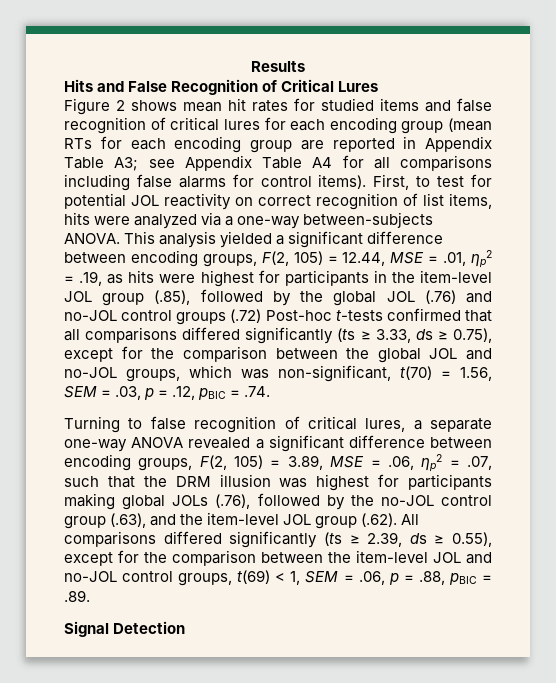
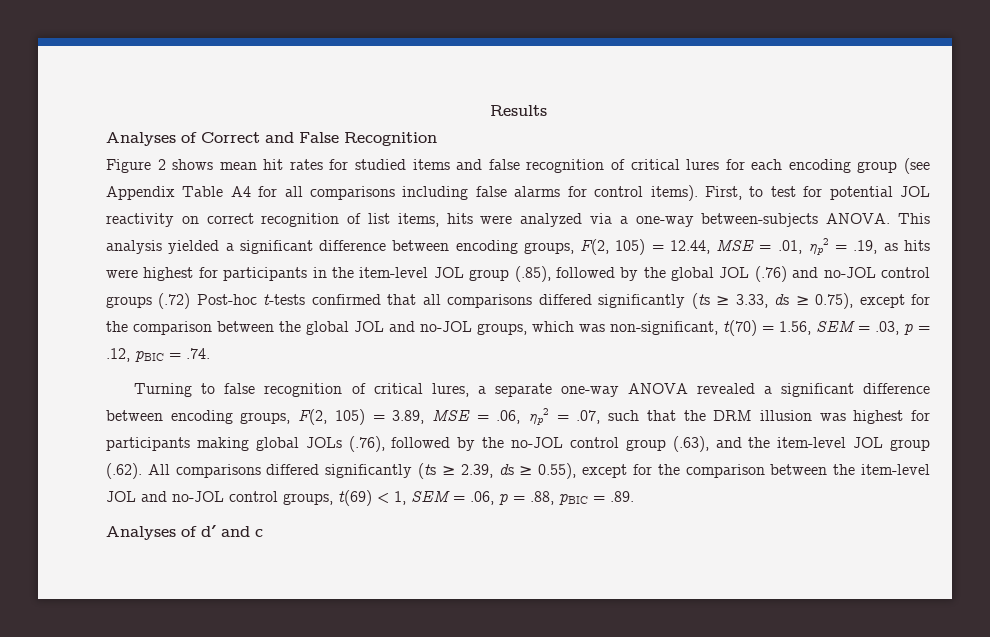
- Hits and False Recognition of Critical Lures
+ Analyses of Correct and False Recognition
- Figure 2 shows mean hit rates for studied items and false recognition of critical lures for each encoding group (mean RTs for each encoding group are reported in Appendix Table A3; see Appendix Table A4 for all comparisons including false alarms for control items).
+ Figure 2 shows mean hit rates for studied items and false recognition of critical lures for each encoding group (see Appendix Table A4 for all comparisons including false alarms for control items).
- Signal Detection
+ Analyses of d′ and c

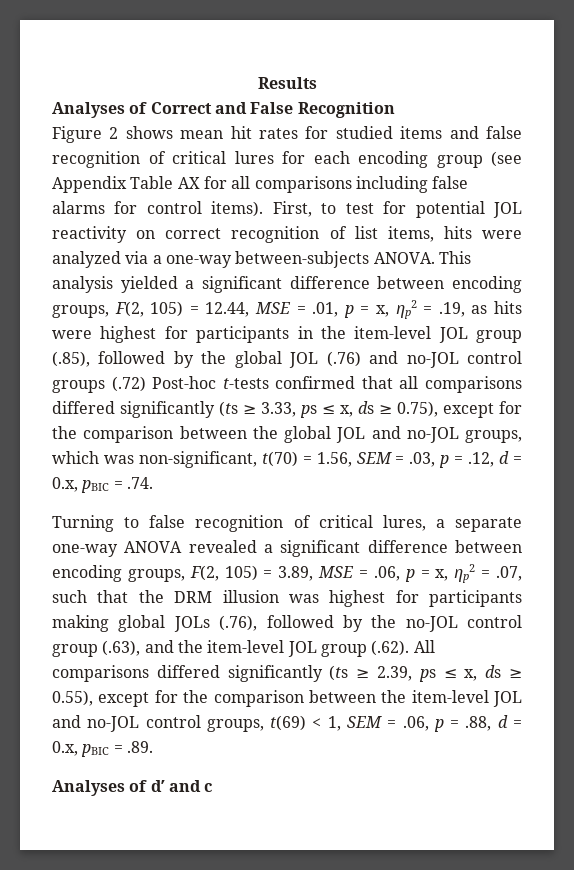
- Figure 2 shows mean hit rates for studied items and false recognition of critical lures for each encoding group (see Appendix Table A4 for all comparisons including false alarms for control items).
+ Figure 2 shows mean hit rates for studied items and false recognition of critical lures for each encoding group (see Appendix Table AX for all comparisons including false alarms for control items).
- This analysis yielded a significant difference between encoding groups, F(2, 105) = 12.44, MSE = .01, ηp2 = .19, as hits were highest for participants in the item-level JOL group (.85), followed by the global JOL (.76) and no-JOL control groups (.72) Post-hoc t-tests confirmed that all comparisons differed significantly (ts ≥ 3.33, ds ≥ 0.75), except for the comparison between the global JOL and no-JOL groups, which was non-significant, t(70) = 1.56, SEM = .03, p = .12, pBIC = .74.
+ This analysis yielded a significant difference between encoding groups, F(2, 105) = 12.44, MSE = .01, p = x, ηp2 = .19, as hits were highest for participants in the item-level JOL group (.85), followed by the global JOL (.76) and no-JOL control groups (.72) Post-hoc t-tests confirmed that all comparisons differed significantly (ts ≥ 3.33, ps ≤ x, ds ≥ 0.75), except for the comparison between the global JOL and no-JOL groups, which was non-significant, t(70) = 1.56, SEM = .03, p = .12, d = 0.x, pBIC = .74.
- Turning to false recognition of critical lures, a separate one-way ANOVA revealed a significant difference between encoding groups, F(2, 105) = 3.89, MSE = .06, ηp2 = .07, such that the DRM illusion was highest for participants making global JOLs (.76), followed by the no-JOL control group (.63), and the item-level JOL group (.62). All comparisons differed significantly (ts ≥ 2.39, ds ≥ 0.55), except for the comparison between the item-level JOL and no-JOL control groups, t(69) < 1, SEM = .06, p = .88, pBIC = .89.
+ Turning to false recognition of critical lures, a separate one-way ANOVA revealed a significant difference between encoding groups, F(2, 105) = 3.89, MSE = .06, p = x, ηp2 = .07, such that the DRM illusion was highest for participants making global JOLs (.76), followed by the no-JOL control group (.63), and the item-level JOL group (.62). All comparisons differed significantly (ts ≥ 2.39, ps ≤ x, ds ≥ 0.55), except for the comparison between the item-level JOL and no-JOL control groups, t(69) < 1, SEM = .06, p = .88, d = 0.x, pBIC = .89.

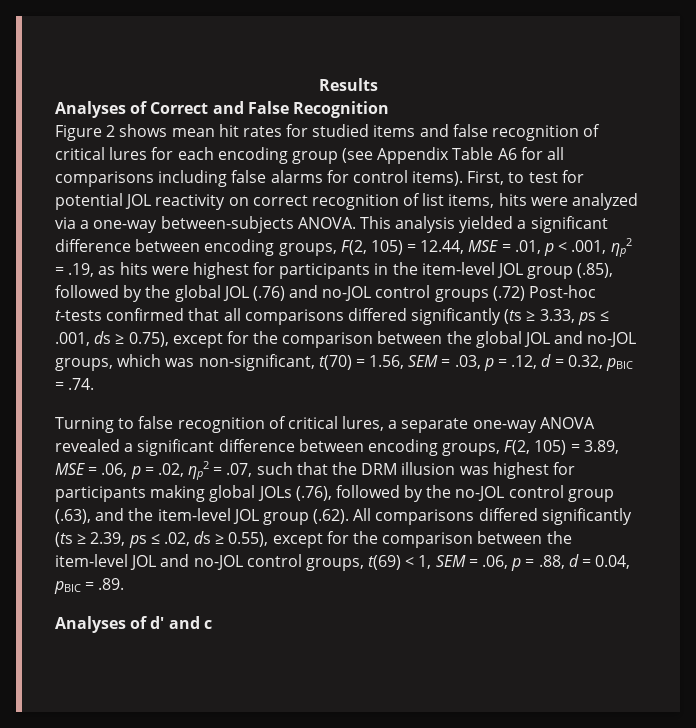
- Figure 2 shows mean hit rates for studied items and false recognition of critical lures for each encoding group (see Appendix Table AX for all comparisons including false alarms for control items).
+ Figure 2 shows mean hit rates for studied items and false recognition of critical lures for each encoding group (see Appendix Table A6 for all comparisons including false alarms for control items).
- This analysis yielded a significant difference between encoding groups, F(2, 105) = 12.44, MSE = .01, p = x, ηp2 = .19, as hits were highest for participants in the item-level JOL group (.85), followed by the global JOL (.76) and no-JOL control groups (.72) Post-hoc t-tests confirmed that all comparisons differed significantly (ts ≥ 3.33, ps ≤ x, ds ≥ 0.75), except for the comparison between the global JOL and no-JOL groups, which was non-significant, t(70) = 1.56, SEM = .03, p = .12, d = 0.x, pBIC = .74.
+ This analysis yielded a significant difference between encoding groups, F(2, 105) = 12.44, MSE = .01, p < .001, ηp2 = .19, as hits were highest for participants in the item-level JOL group (.85), followed by the global JOL (.76) and no-JOL control groups (.72) Post-hoc t-tests confirmed that all comparisons differed significantly (ts ≥ 3.33, ps ≤ .001, ds ≥ 0.75), except for the comparison between the global JOL and no-JOL groups, which was non-significant, t(70) = 1.56, SEM = .03, p = .12, d = 0.32, pBIC = .74.
- Turning to false recognition of critical lures, a separate one-way ANOVA revealed a significant difference between encoding groups, F(2, 105) = 3.89, MSE = .06, p = x, ηp2 = .07, such that the DRM illusion was highest for participants making global JOLs (.76), followed by the no-JOL control group (.63), and the item-level JOL group (.62). All comparisons differed significantly (ts ≥ 2.39, ps ≤ x, ds ≥ 0.55), except for the comparison between the item-level JOL and no-JOL control groups, t(69) < 1, SEM = .06, p = .88, d = 0.x, pBIC = .89.
+ Turning to false recognition of critical lures, a separate one-way ANOVA revealed a significant difference between encoding groups, F(2, 105) = 3.89, MSE = .06, p = .02, ηp2 = .07, such that the DRM illusion was highest for participants making global JOLs (.76), followed by the no-JOL control group (.63), and the item-level JOL group (.62). All comparisons differed significantly (ts ≥ 2.39, ps ≤ .02, ds ≥ 0.55), except for the comparison between the item-level JOL and no-JOL control groups, t(69) < 1, SEM = .06, p = .88, d = 0.04, pBIC = .89.

